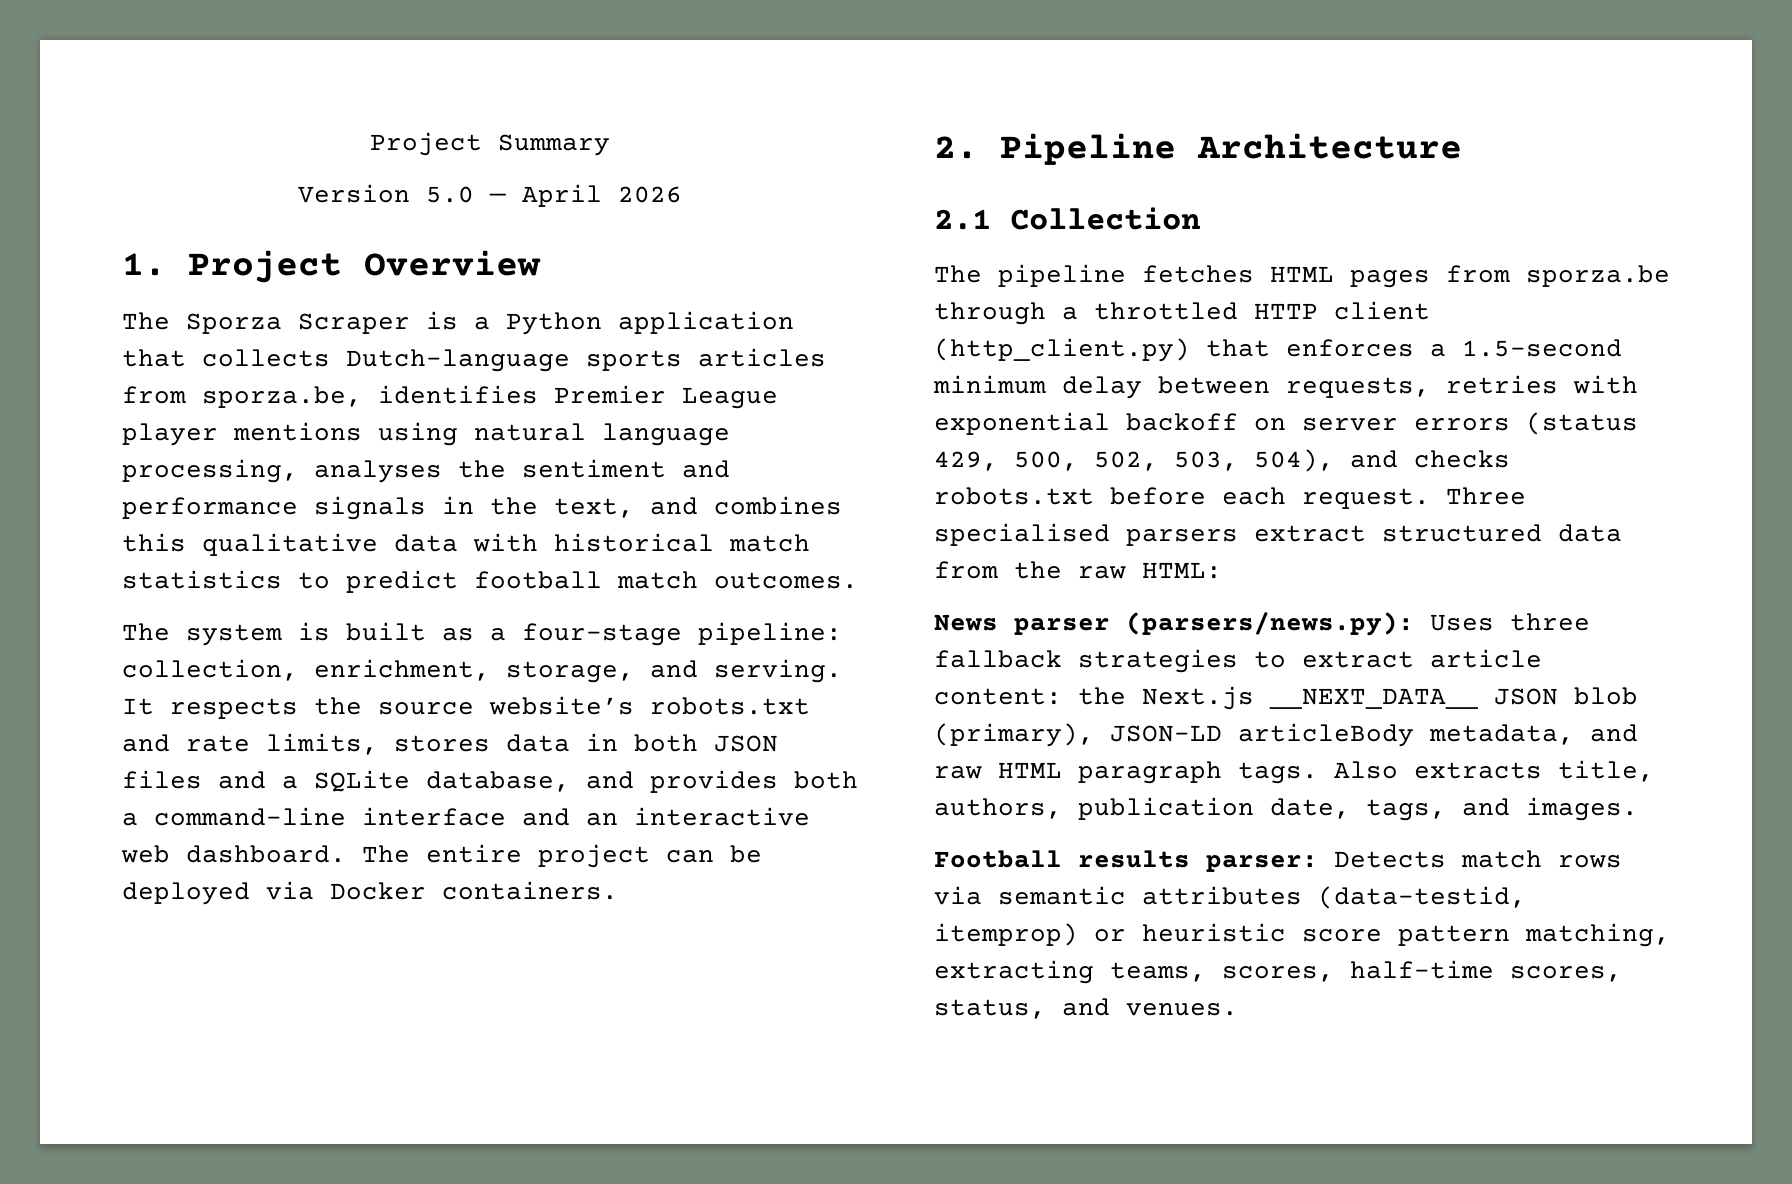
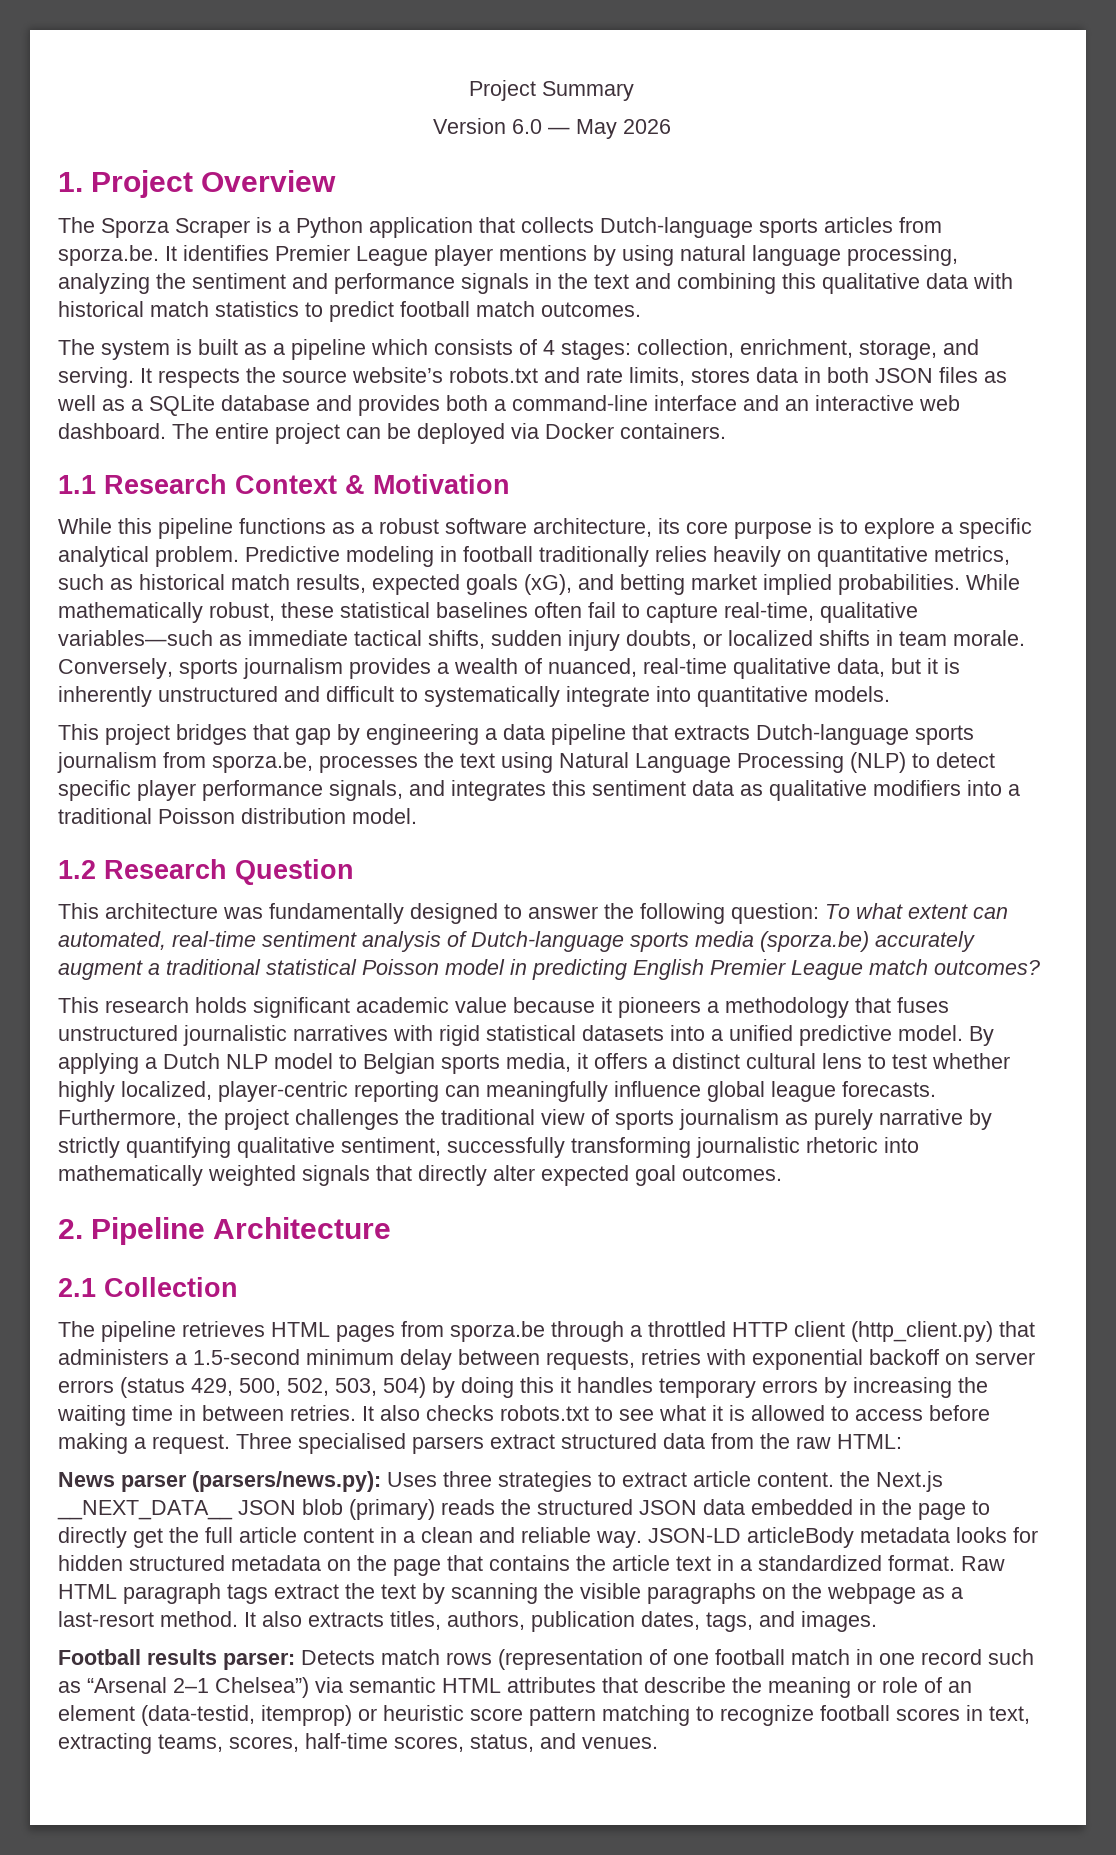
- Version 5.0 — April 2026
+ Version 6.0 — May 2026
- The Sporza Scraper is a Python application that collects Dutch-language sports articles from sporza.be, identifies Premier League player mentions using natural language processing, analyses the sentiment and performance signals in the text, and combines this qualitative data with historical match statistics to predict football match outcomes.
+ The Sporza Scraper is a Python application that collects Dutch-language sports articles from sporza.be. It identifies Premier League player mentions by using natural language processing, analyzing the sentiment and performance signals in the text and combining this qualitative data with historical match statistics to predict football match outcomes.
- The system is built as a four-stage pipeline: collection, enrichment, storage, and serving.
+ The system is built as a pipeline which consists of 4 stages: collection, enrichment, storage, and serving.
- It respects the source website’s robots.txt and rate limits, stores data in both JSON files and a SQLite database, and provides both a command-line interface and an interactive web dashboard.
+ It respects the source website’s robots.txt and rate limits, stores data in both JSON files as well as a SQLite database and provides both a command-line interface and an interactive web dashboard.
+ 1.1 Research Context & Motivation
+ While this pipeline functions as a robust software architecture, its core purpose is to explore a specific analytical problem. Predictive modeling in football traditionally relies heavily on quantitative metrics, such as historical match results, expected goals (xG), and betting market implied probabilities. While mathematically robust, these statistical baselines often fail to capture real-time, qualitative variables—such as immediate tactical shifts, sudden injury doubts, or localized shifts in team morale. Conversely, sports journalism provides a wealth of nuanced, real-time qualitative data, but it is inherently unstructured and difficult to systematically integrate into quantitative models.
+ This project bridges that gap by engineering a data pipeline that extracts Dutch-language sports journalism from sporza.be, processes the text using Natural Language Processing (NLP) to detect specific player performance signals, and integrates this sentiment data as qualitative modifiers into a traditional Poisson distribution model.
+ 1.2 Research Question
+ This architecture was fundamentally designed to answer the following question: To what extent can automated, real-time sentiment analysis of Dutch-language sports media (sporza.be) accurately augment a traditional statistical Poisson model in predicting English Premier League match outcomes?
+ This research holds significant academic value because it pioneers a methodology that fuses unstructured journalistic narratives with rigid statistical datasets into a unified predictive model. By applying a Dutch NLP model to Belgian sports media, it offers a distinct cultural lens to test whether highly localized, player-centric reporting can meaningfully influence global league forecasts. Furthermore, the project challenges the traditional view of sports journalism as purely narrative by strictly quantifying qualitative sentiment, successfully transforming journalistic rhetoric into mathematically weighted signals that directly alter expected goal outcomes.
- The pipeline fetches HTML pages from sporza.be through a throttled HTTP client (http_client.py) that enforces a 1.5-second minimum delay between requests, retries with exponential backoff on server errors (status 429, 500, 502, 503, 504), and checks robots.txt before each request.
+ The pipeline retrieves HTML pages from sporza.be through a throttled HTTP client (http_client.py) that administers a 1.5-second minimum delay between requests, retries with exponential backoff on server errors (status 429, 500, 502, 503, 504) by doing this it handles temporary errors by increasing the waiting time in between retries. It also checks robots.txt to see what it is allowed to access before making a request.
- News parser (parsers/news.py): Uses three fallback strategies to extract article content: the Next.js __NEXT_DATA__ JSON blob (primary), JSON-LD articleBody metadata, and raw HTML paragraph tags. Also extracts title, authors, publication date, tags, and images.
+ News parser (parsers/news.py): Uses three strategies to extract article content. the Next.js __NEXT_DATA__ JSON blob (primary) reads the structured JSON data embedded in the page to directly get the full article content in a clean and reliable way. JSON-LD articleBody metadata looks for hidden structured metadata on the page that contains the article text in a standardized format. Raw HTML paragraph tags extract the text by scanning the visible paragraphs on the webpage as a last-resort method. It also extracts titles, authors, publication dates, tags, and images.
- Football results parser: Detects match rows via semantic attributes (data-testid, itemprop) or heuristic score pattern matching, extracting teams, scores, half-time scores, status, and venues.
+ Football results parser: Detects match rows (representation of one football match in one record such as “Arsenal 2–1 Chelsea”) via semantic HTML attributes that describe the meaning or role of an element (data-testid, itemprop) or heuristic score pattern matching to recognize football scores in text, extracting teams, scores, half-time scores, status, and venues.

